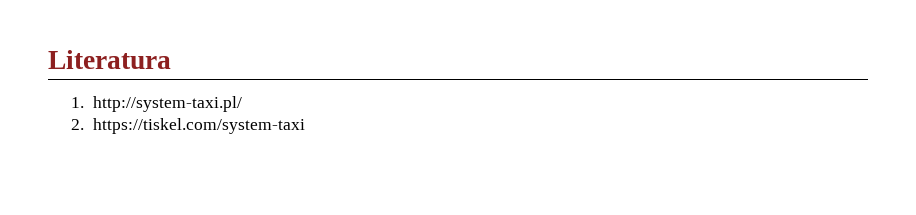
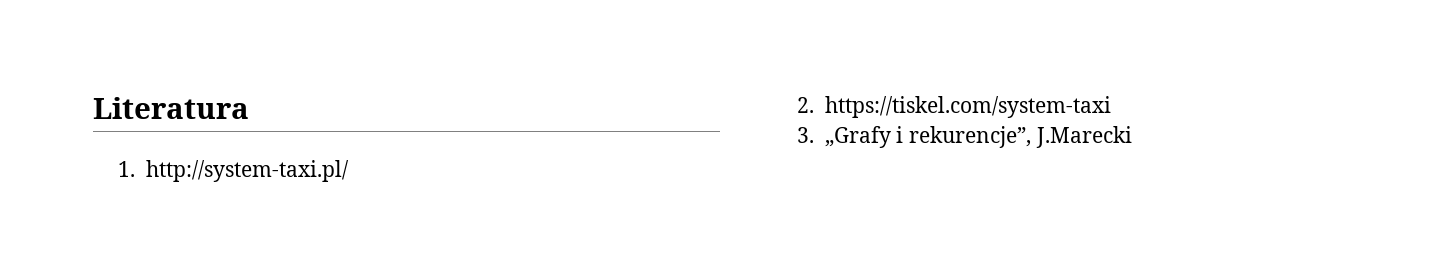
+ 3. „Grafy i rekurencje”, J.Marecki

